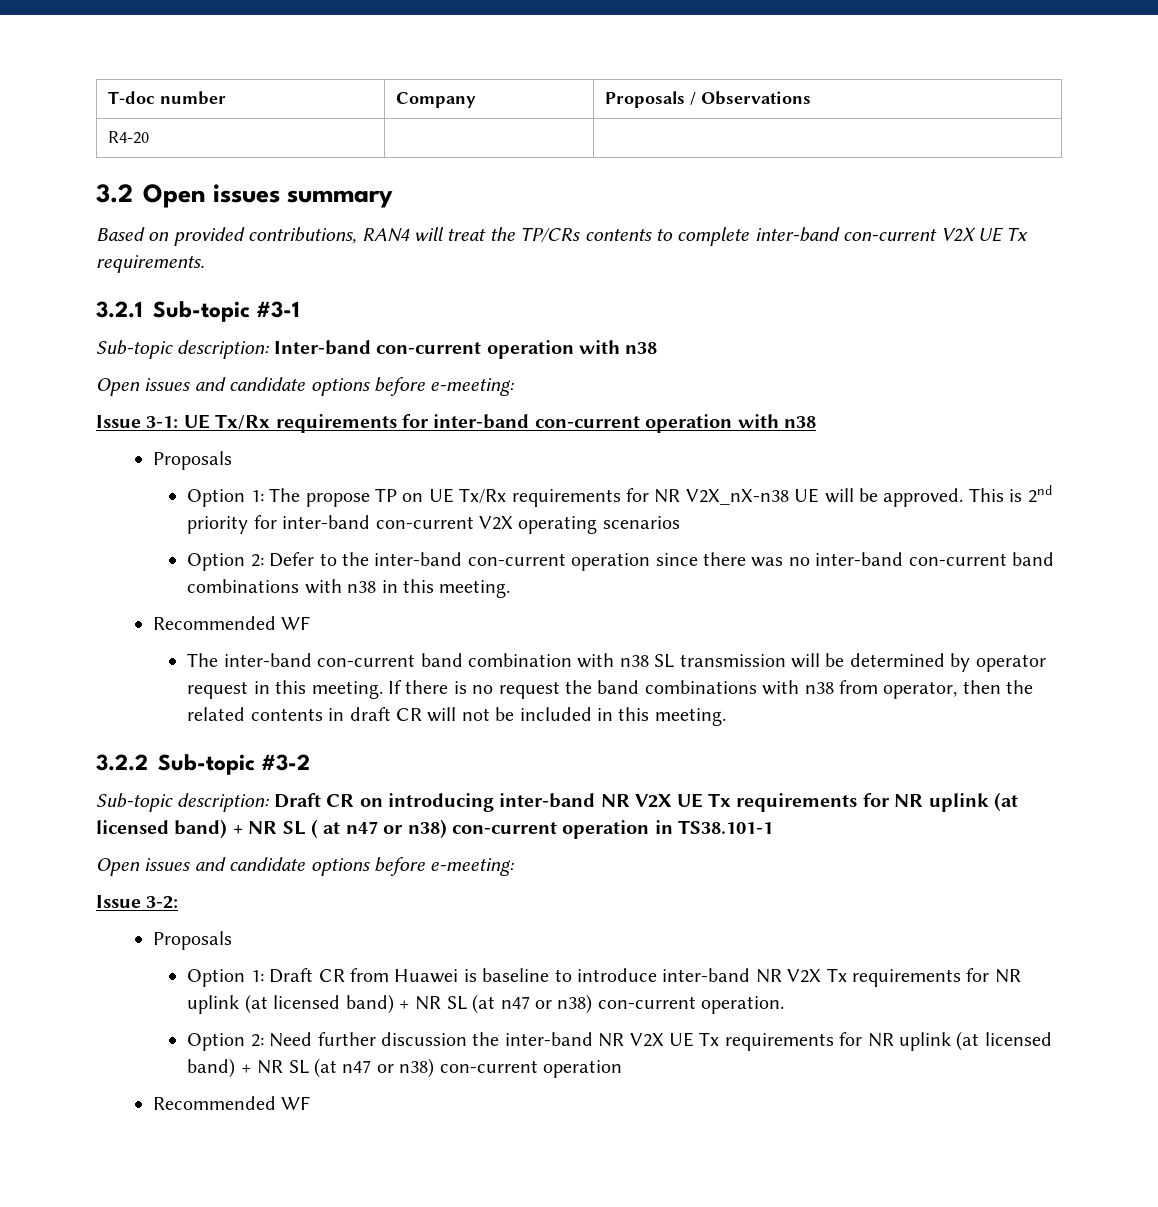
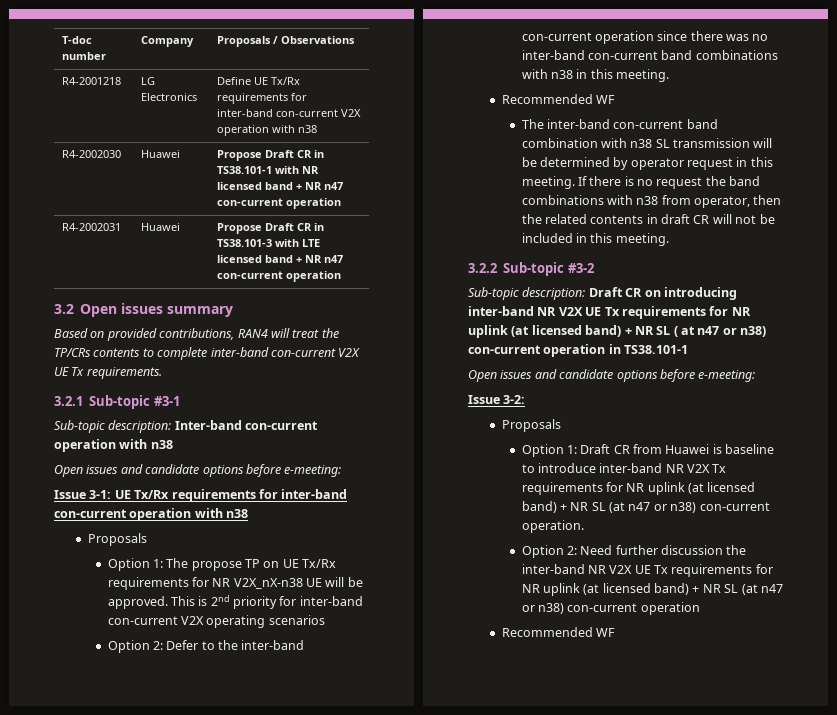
- R4-20 | |
+ R4-2001218 | LG Electronics | Define UE Tx/Rx requirements for inter-band con-current V2X operation with n38
+ R4-2002030 | Huawei | Propose Draft CR in TS38.101-1 with NR licensed band + NR n47 con-current operation
+ R4-2002031 | Huawei | Propose Draft CR in TS38.101-3 with LTE licensed band + NR n47 con-current operation

